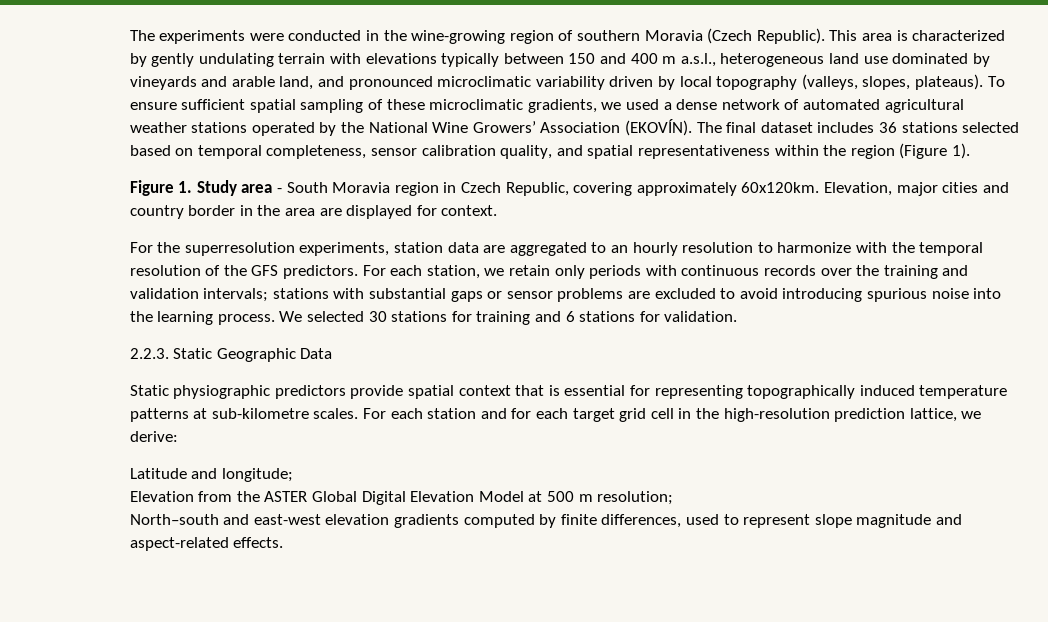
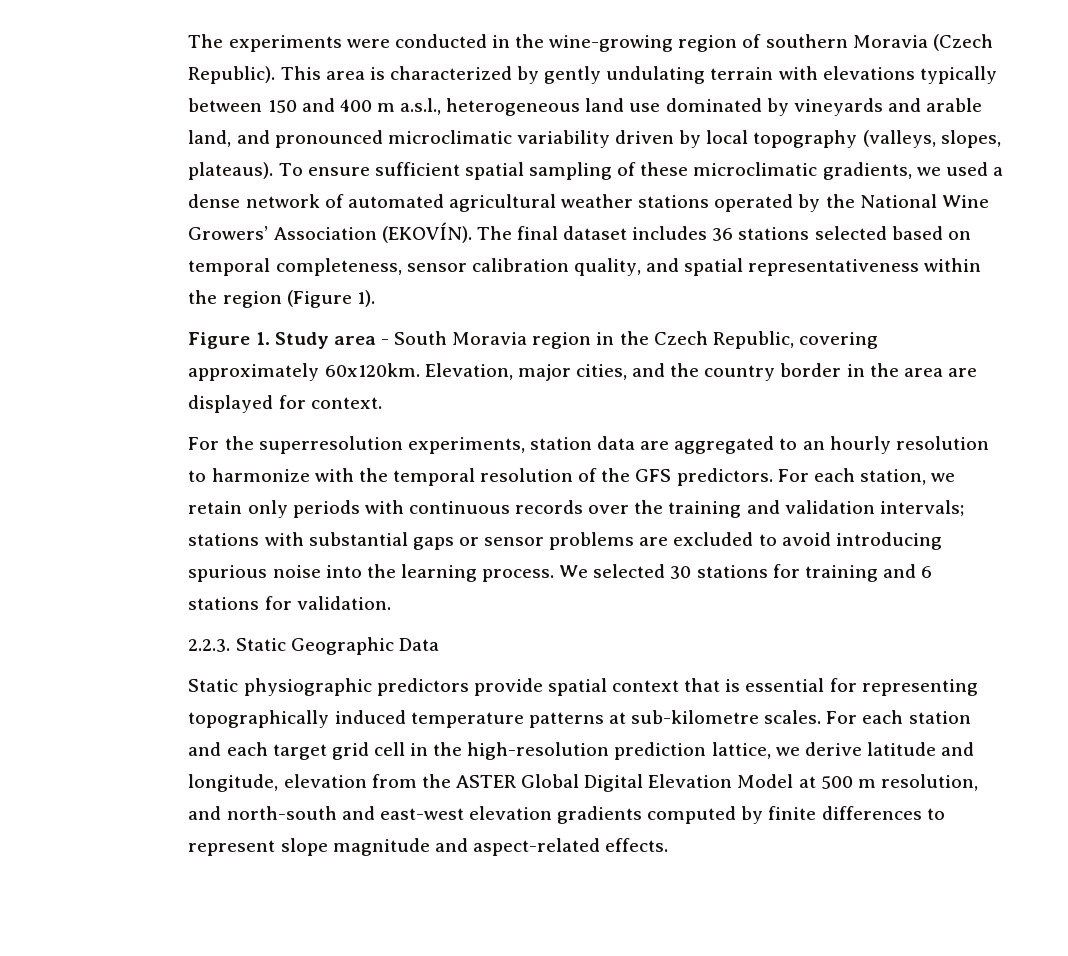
- Figure 1. Study area - South Moravia region in Czech Republic, covering approximately 60x120km.
+ Figure 1. Study area - South Moravia region in the Czech Republic, covering approximately 60x120km.
- Elevation, major cities and country border in the area are displayed for context.
+ Elevation, major cities, and the country border in the area are displayed for context.
- For each station and for each target grid cell in the high-resolution prediction lattice, we derive:
- Latitude and longitude;
- Elevation from the ASTER Global Digital Elevation Model at 500 m resolution;
- North–south and east-west elevation gradients computed by finite differences, used to represent slope magnitude and aspect-related effects.
+ For each station and each target grid cell in the high-resolution prediction lattice, we derive latitude and longitude, elevation from the ASTER Global Digital Elevation Model at 500 m resolution, and north-south and east-west elevation gradients computed by finite differences to represent slope magnitude and aspect-related effects.

